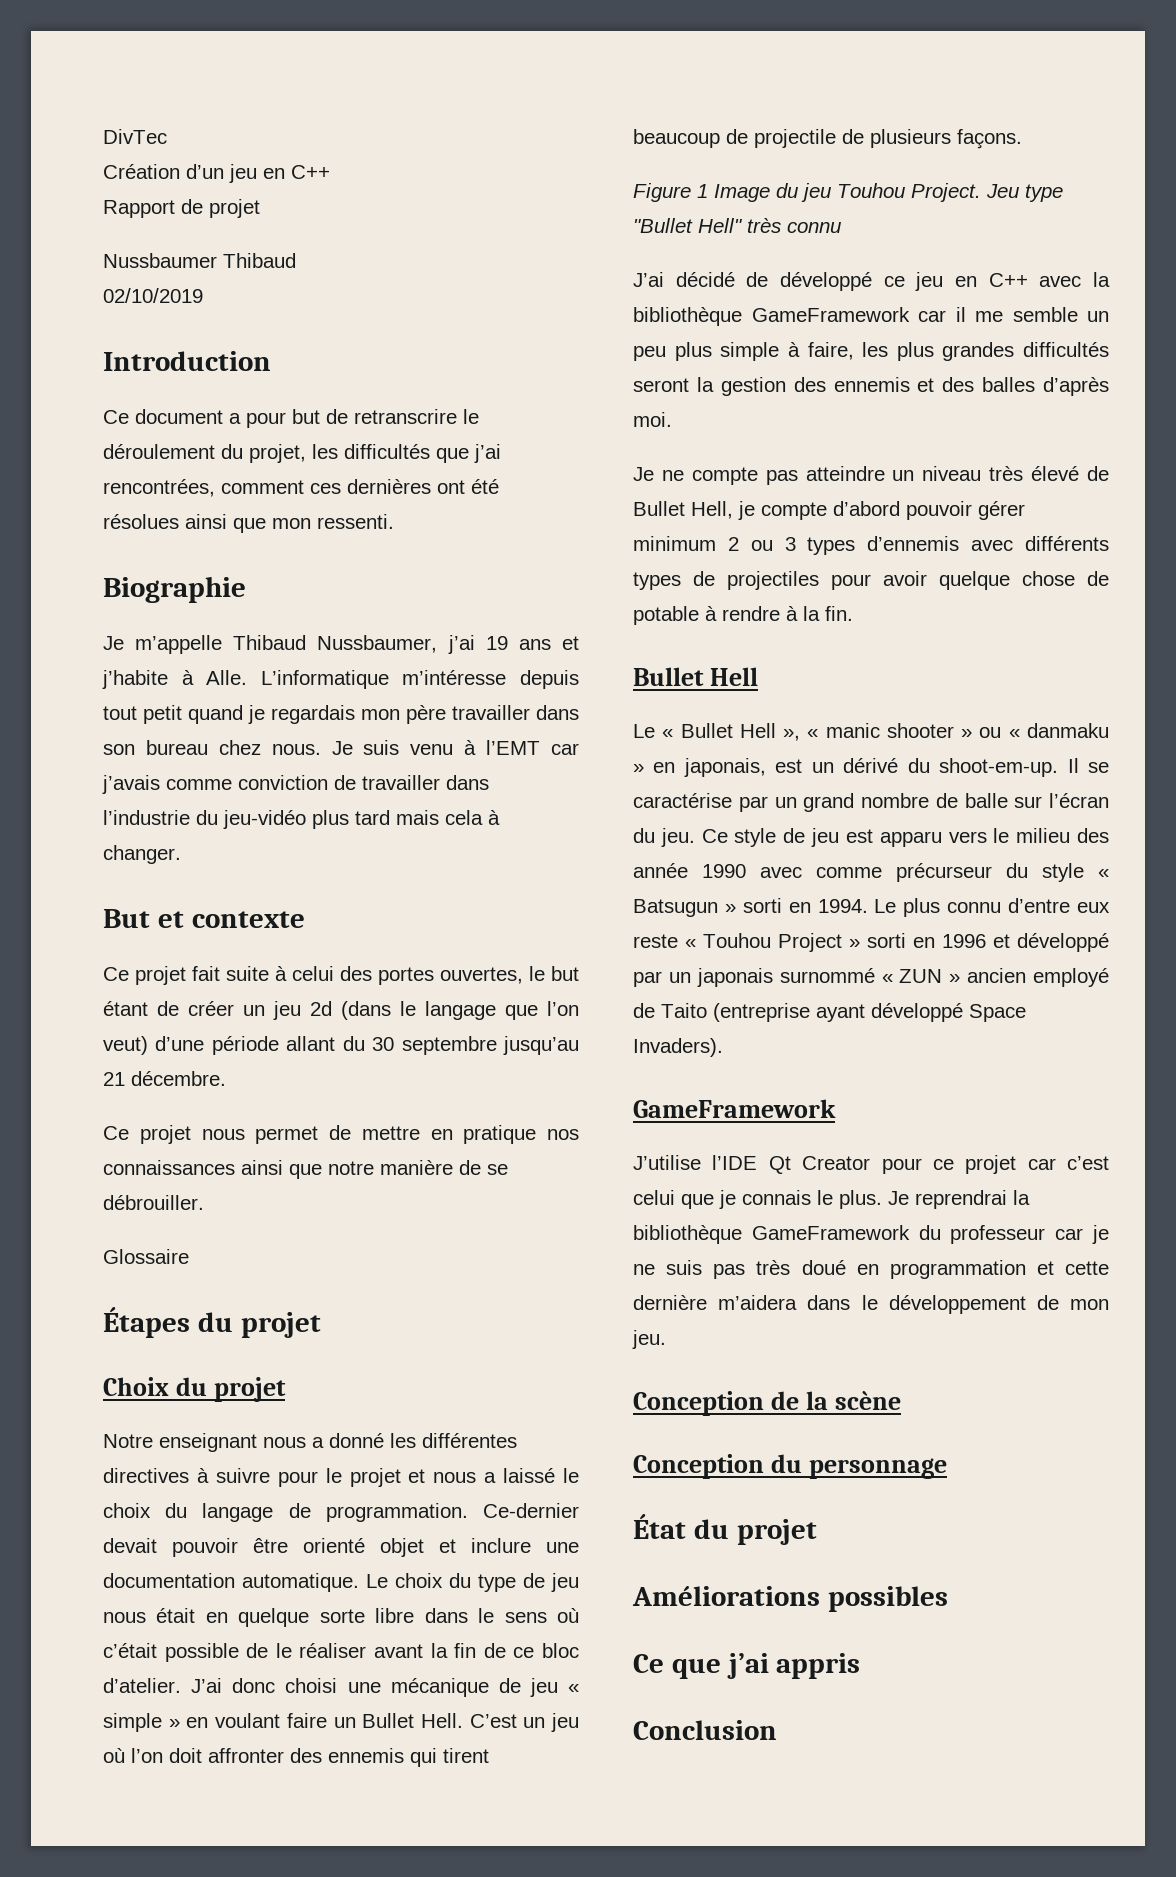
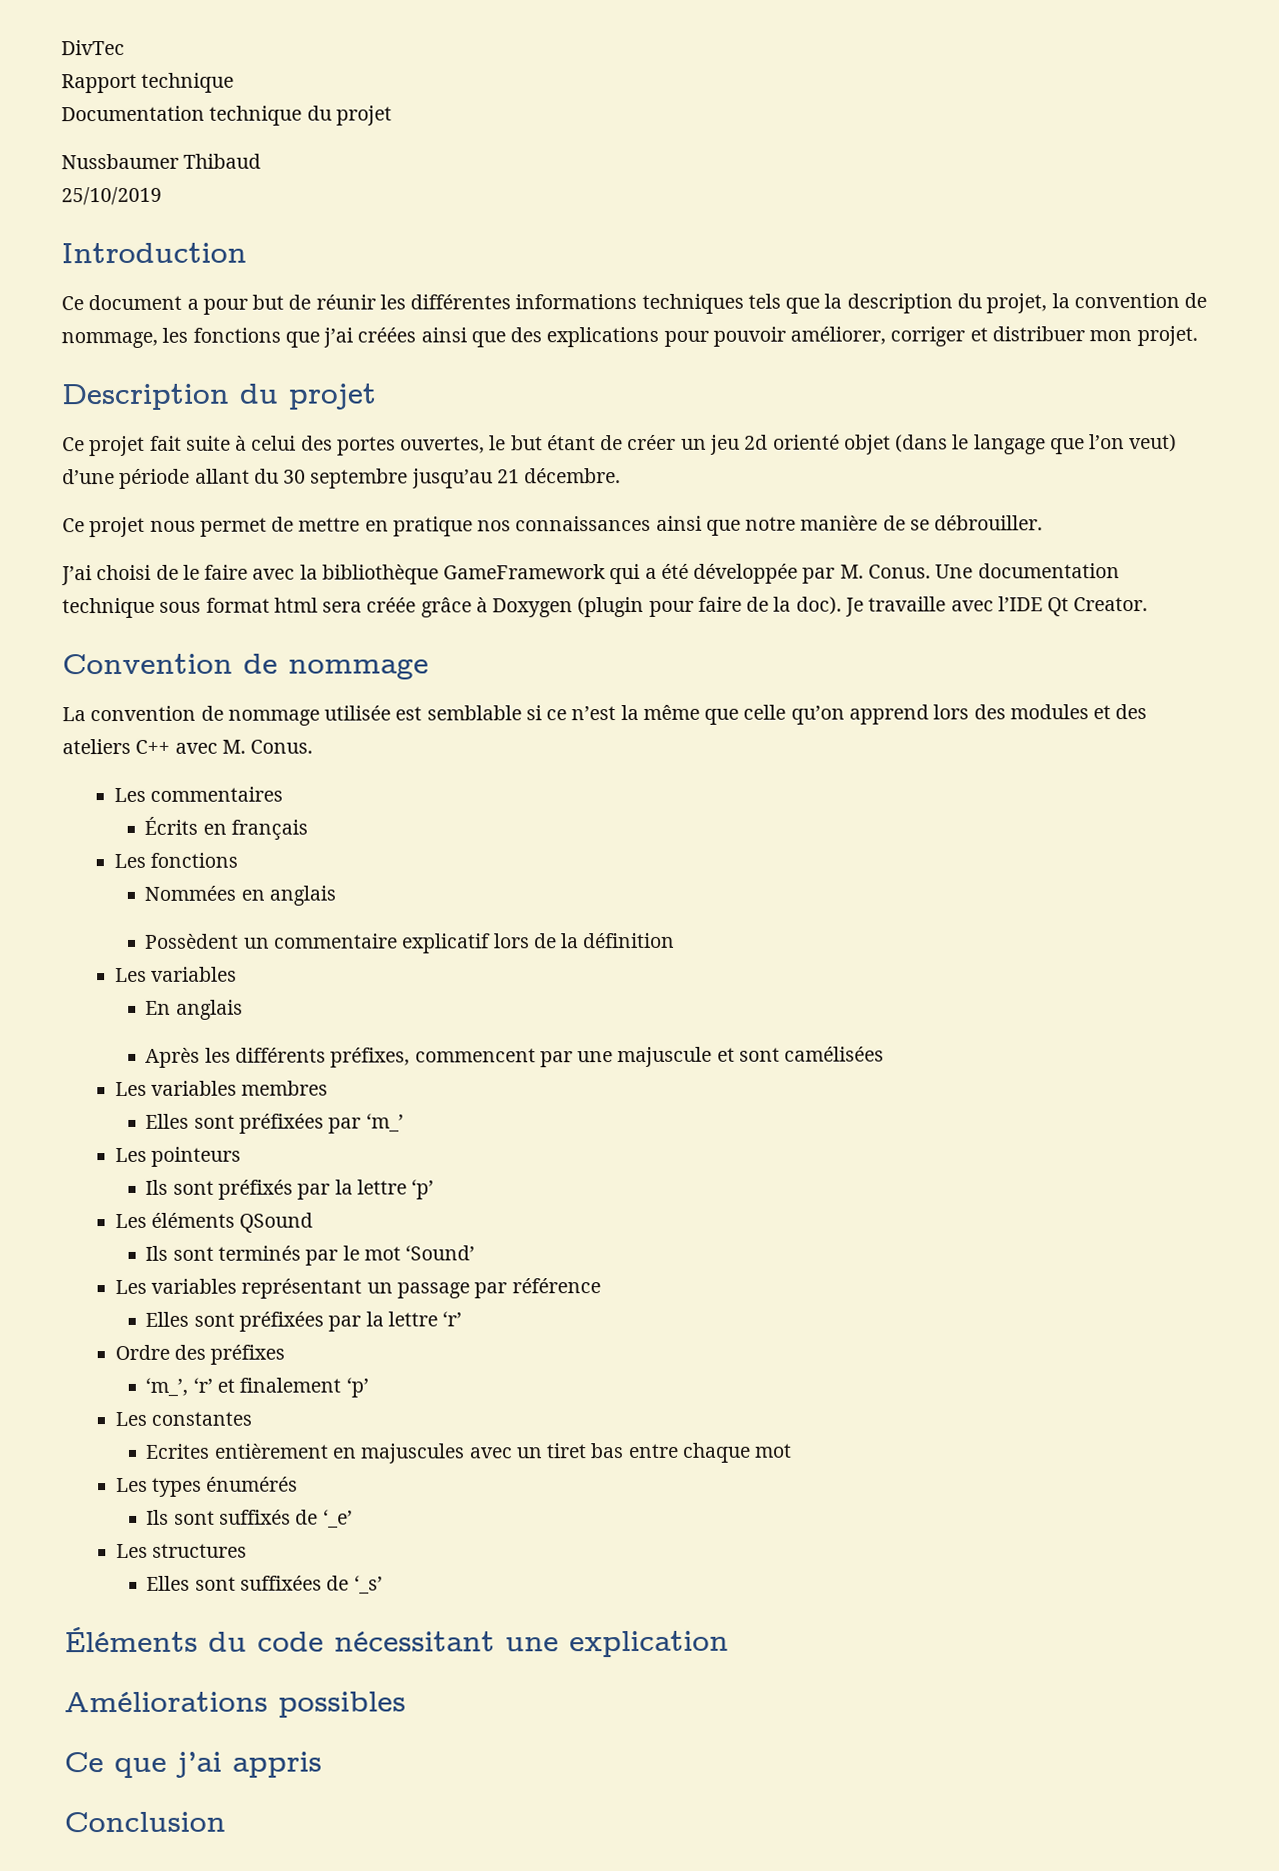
- Création d’un jeu en C++
- Rapport de projet
+ Rapport technique
+ Documentation technique du projet
- 02/10/2019
+ 25/10/2019
- Ce document a pour but de retranscrire le déroulement du projet, les difficultés que j’ai rencontrées, comment ces dernières ont été résolues ainsi que mon ressenti.
- Biographie
- Je m’appelle Thibaud Nussbaumer, j’ai 19 ans et j’habite à Alle. L’informatique m’intéresse depuis tout petit quand je regardais mon père travailler dans son bureau chez nous. Je suis venu à l’EMT car j’avais comme conviction de travailler dans l’industrie du jeu-vidéo plus tard mais cela à changer.
- But et contexte
+ Ce document a pour but de réunir les différentes informations techniques tels que la description du projet, la convention de nommage, les fonctions que j’ai créées ainsi que des explications pour pouvoir améliorer, corriger et distribuer mon projet.
+ Description du projet
- Ce projet fait suite à celui des portes ouvertes, le but étant de créer un jeu 2d (dans le langage que l’on veut) d’une période allant du 30 septembre jusqu’au 21 décembre.
+ Ce projet fait suite à celui des portes ouvertes, le but étant de créer un jeu 2d orienté objet (dans le langage que l’on veut) d’une période allant du 30 septembre jusqu’au 21 décembre.
- Glossaire
- Étapes du projet
- Choix du projet
- Notre enseignant nous a donné les différentes directives à suivre pour le projet et nous a laissé le choix du langage de programmation. Ce-dernier devait pouvoir être orienté objet et inclure une documentation automatique. Le choix du type de jeu nous était en quelque sorte libre dans le sens où c’était possible de le réaliser avant la fin de ce bloc d’atelier. J’ai donc choisi une mécanique de jeu « simple » en voulant faire un Bullet Hell. C’est un jeu où l’on doit affronter des ennemis qui tirent beaucoup de projectile de plusieurs façons.
- Figure 1 Image du jeu Touhou Project. Jeu type "Bullet Hell" très connu
- J’ai décidé de développé ce jeu en C++ avec la bibliothèque GameFramework car il me semble un peu plus simple à faire, les plus grandes difficultés seront la gestion des ennemis et des balles d’après moi.
- Je ne compte pas atteindre un niveau très élevé de Bullet Hell, je compte d’abord pouvoir gérer minimum 2 ou 3 types d’ennemis avec différents types de projectiles pour avoir quelque chose de potable à rendre à la fin.
- Bullet Hell
- Le « Bullet Hell », « manic shooter » ou « danmaku » en japonais, est un dérivé du shoot-em-up. Il se caractérise par un grand nombre de balle sur l’écran du jeu. Ce style de jeu est apparu vers le milieu des année 1990 avec comme précurseur du style « Batsugun » sorti en 1994. Le plus connu d’entre eux reste « Touhou Project » sorti en 1996 et développé par un japonais surnommé « ZUN » ancien employé de Taito (entreprise ayant développé Space Invaders).
- GameFramework
- J’utilise l’IDE Qt Creator pour ce projet car c’est celui que je connais le plus. Je reprendrai la bibliothèque GameFramework du professeur car je ne suis pas très doué en programmation et cette dernière m’aidera dans le développement de mon jeu.
- Conception de la scène
- Conception du personnage
- État du projet
+ J’ai choisi de le faire avec la bibliothèque GameFramework qui a été développée par M. Conus. Une documentation technique sous format html sera créée grâce à Doxygen (plugin pour faire de la doc). Je travaille avec l’IDE Qt Creator.
+ Convention de nommage
+ La convention de nommage utilisée est semblable si ce n’est la même que celle qu’on apprend lors des modules et des ateliers C++ avec M. Conus.
+ Les commentaires
+ Écrits en français
+ Les fonctions
+ Nommées en anglais
+ Possèdent un commentaire explicatif lors de la définition
+ Les variables
+ En anglais
+ Après les différents préfixes, commencent par une majuscule et sont camélisées
+ Les variables membres
+ Elles sont préfixées par ‘m_’
+ Les pointeurs
+ Ils sont préfixés par la lettre ‘p’
+ Les éléments QSound
+ Ils sont terminés par le mot ‘Sound’
+ Les variables représentant un passage par référence
+ Elles sont préfixées par la lettre ‘r’
+ Ordre des préfixes
+ ‘m_’, ‘r’ et finalement ‘p’
+ Les constantes
+ Ecrites entièrement en majuscules avec un tiret bas entre chaque mot
+ Les types énumérés
+ Ils sont suffixés de ‘_e’
+ Les structures
+ Elles sont suffixées de ‘_s’
+ Éléments du code nécessitant une explication

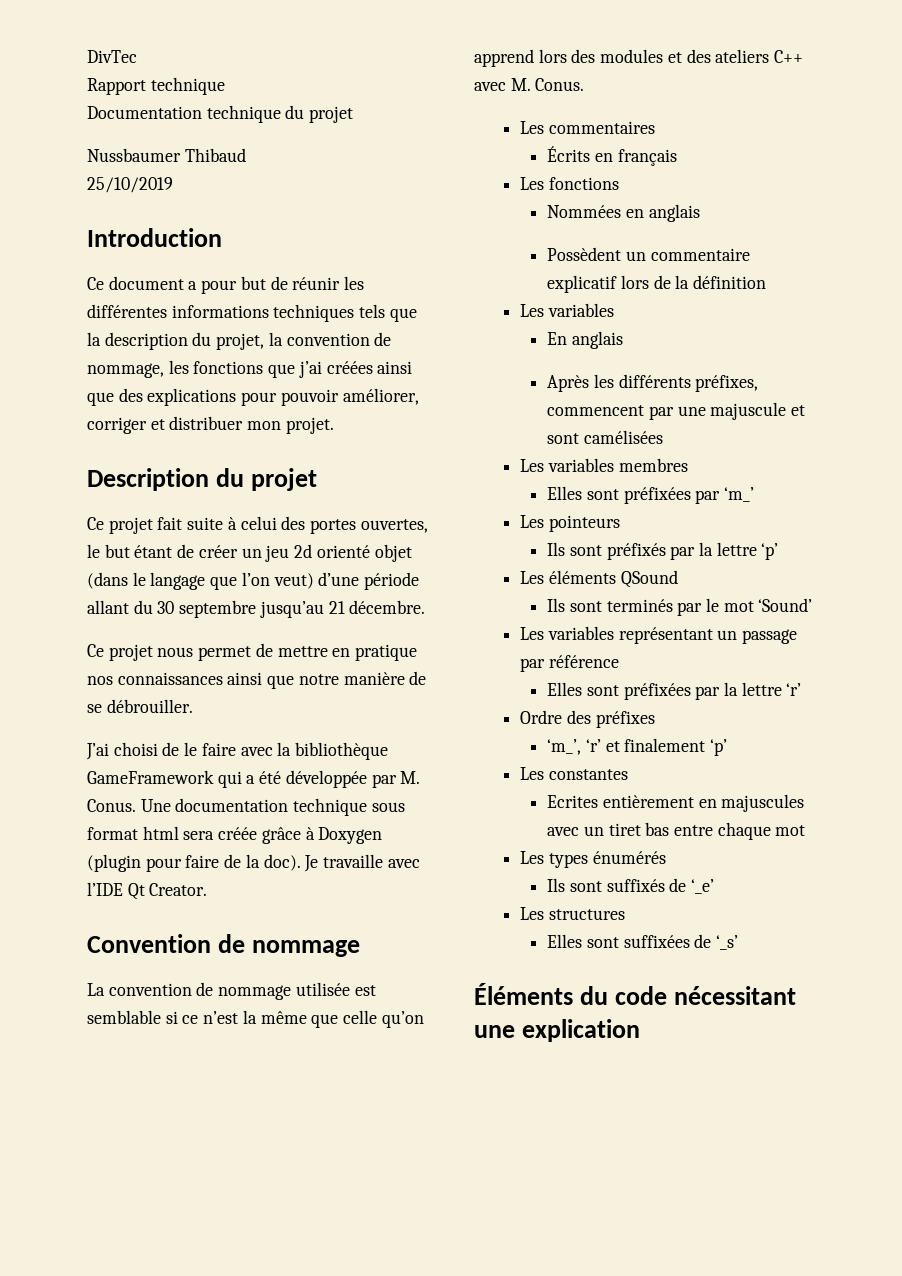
- Améliorations possibles
- Ce que j’ai appris
- Conclusion

